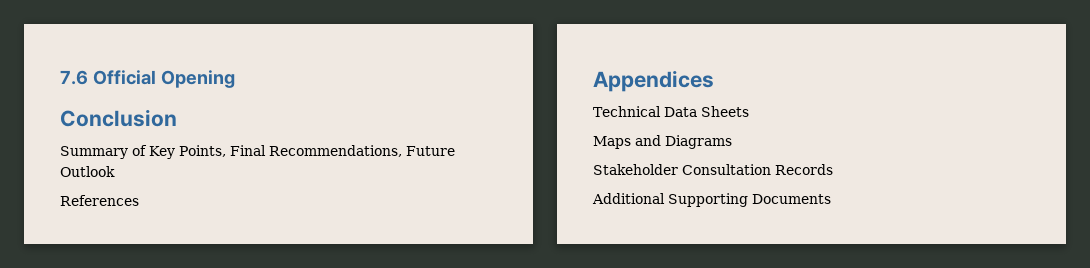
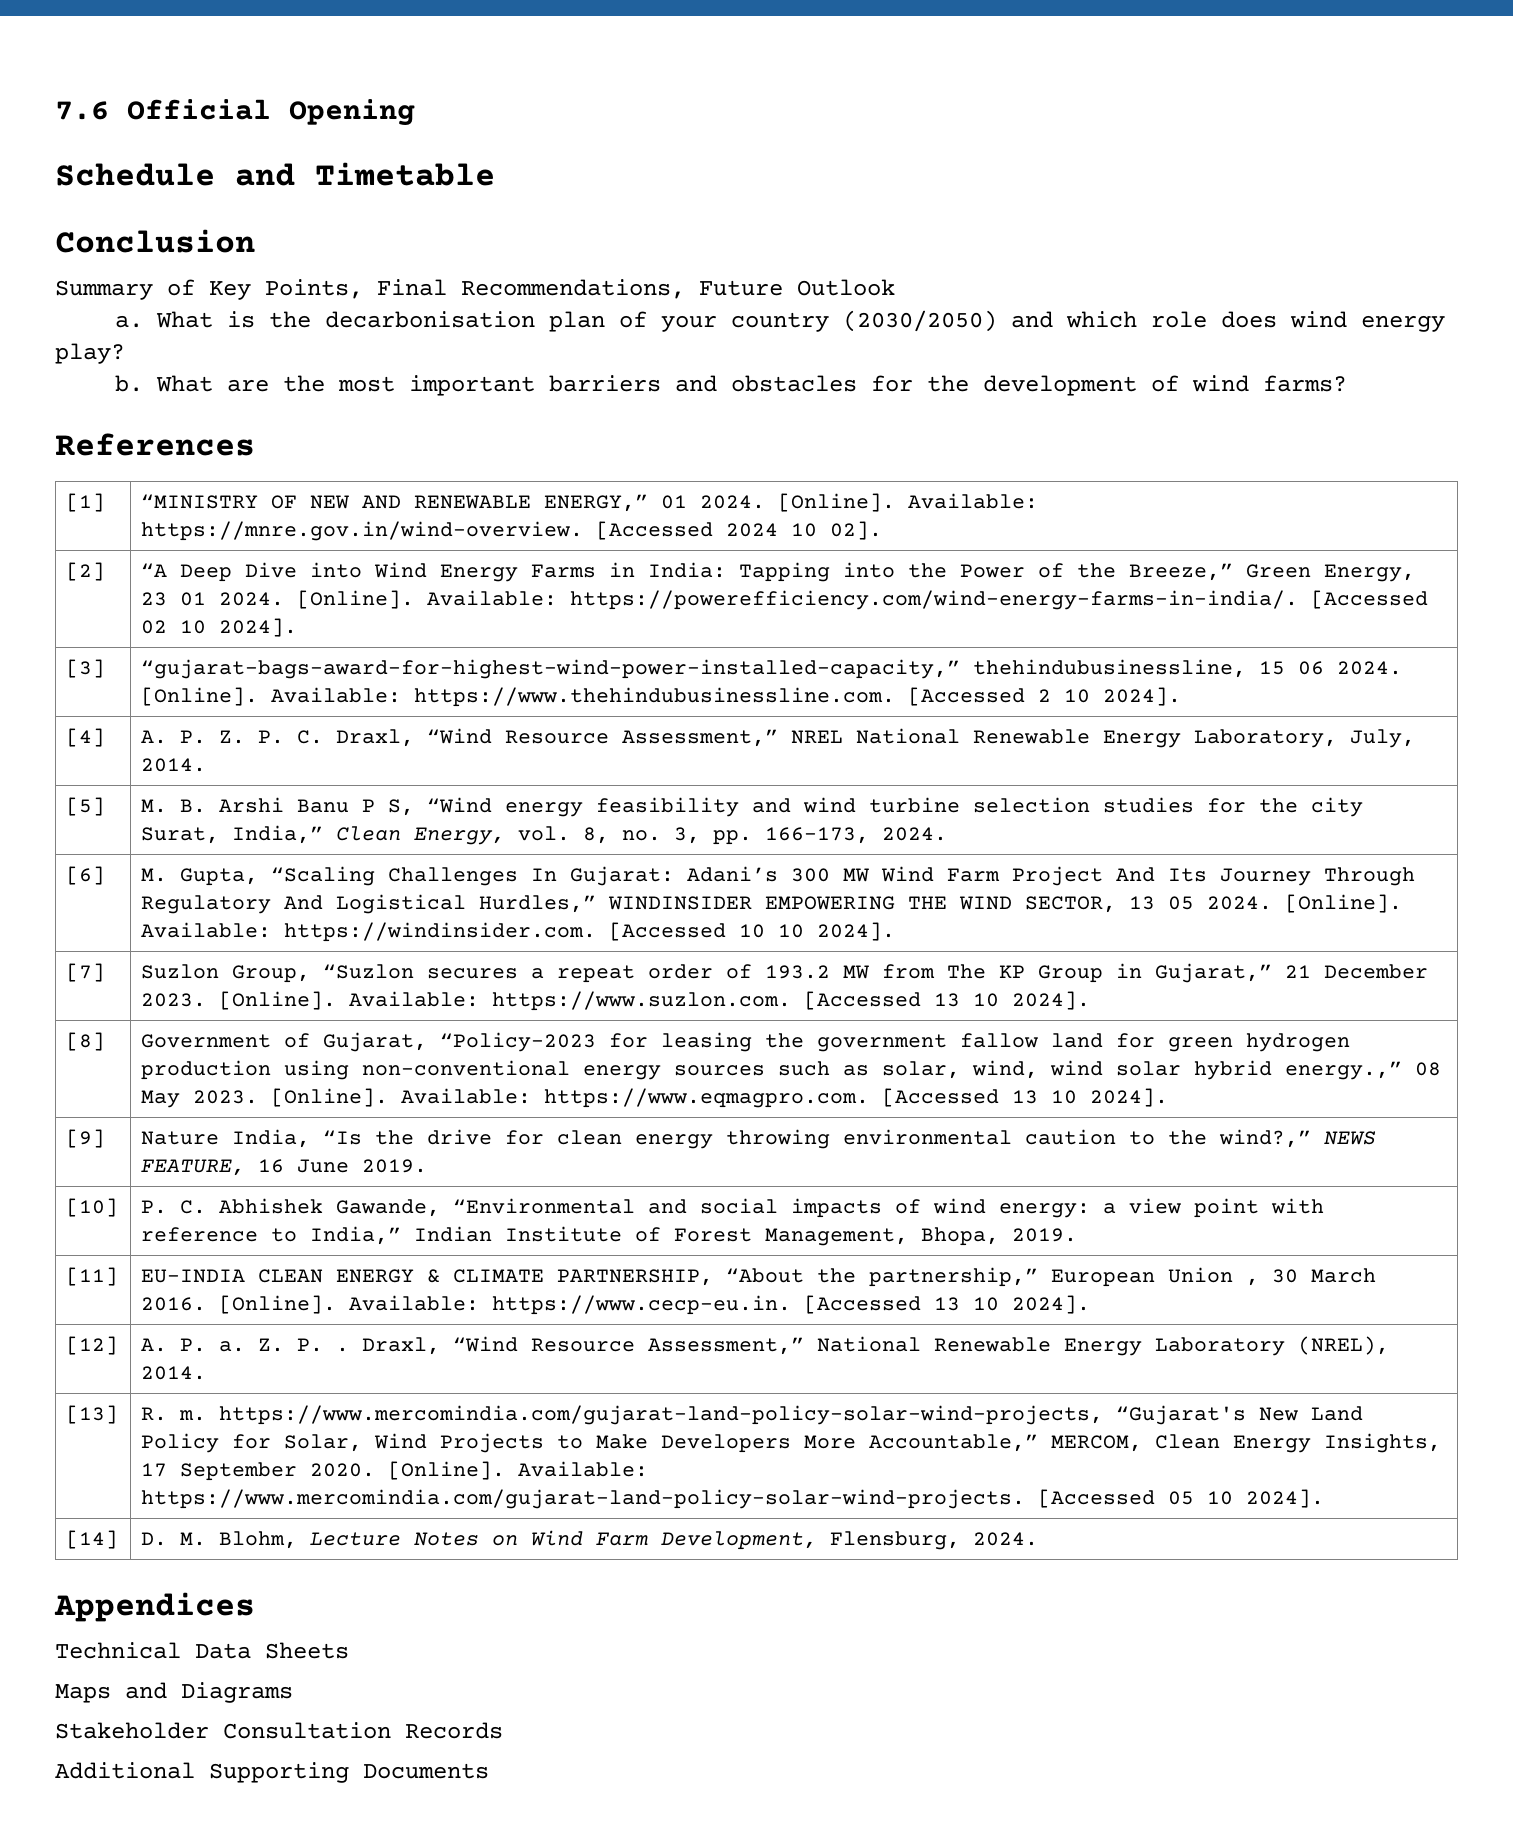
+ Schedule and Timetable
+ a. What is the decarbonisation plan of your country (2030/2050) and which role does wind energy play?
+ b. What are the most important barriers and obstacles for the development of wind farms?
  References
+ [1] | “MINISTRY OF NEW AND RENEWABLE ENERGY,” 01 2024. [Online]. Available: https://mnre.gov.in/wind-overview. [Accessed 2024 10 02].
+ [2] | “A Deep Dive into Wind Energy Farms in India: Tapping into the Power of the Breeze,” Green Energy, 23 01 2024. [Online]. Available: https://powerefficiency.com/wind-energy-farms-in-india/. [Accessed 02 10 2024].
+ [3] | “gujarat-bags-award-for-highest-wind-power-installed-capacity,” thehindubusinessline, 15 06 2024. [Online]. Available: https://www.thehindubusinessline.com. [Accessed 2 10 2024].
+ [4] | A. P. Z. P. C. Draxl, “Wind Resource Assessment,” NREL National Renewable Energy Laboratory, July, 2014.
+ [5] | M. B. Arshi Banu P S, “Wind energy feasibility and wind turbine selection studies for the city Surat, India,” Clean Energy, vol. 8, no. 3, pp. 166-173, 2024.
+ [6] | M. Gupta, “Scaling Challenges In Gujarat: Adani’s 300 MW Wind Farm Project And Its Journey Through Regulatory And Logistical Hurdles,” WINDINSIDER EMPOWERING THE WIND SECTOR, 13 05 2024. [Online]. Available: https://windinsider.com. [Accessed 10 10 2024].
+ [7] | Suzlon Group, “Suzlon secures a repeat order of 193.2 MW from The KP Group in Gujarat,” 21 December 2023. [Online]. Available: https://www.suzlon.com. [Accessed 13 10 2024].
+ [8] | Government of Gujarat, “Policy-2023 for leasing the government fallow land for green hydrogen production using non-conventional energy sources such as solar, wind, wind solar hybrid energy.,” 08 May 2023. [Online]. Available: https://www.eqmagpro.com. [Accessed 13 10 2024].
+ [9] | Nature India, “Is the drive for clean energy throwing environmental caution to the wind?,” NEWS FEATURE, 16 June 2019.
+ [10] | P. C. Abhishek Gawande, “Environmental and social impacts of wind energy: a view point with reference to India,” Indian Institute of Forest Management, Bhopa, 2019.
+ [11] | EU-INDIA CLEAN ENERGY & CLIMATE PARTNERSHIP, “About the partnership,” European Union , 30 March 2016. [Online]. Available: https://www.cecp-eu.in. [Accessed 13 10 2024].
+ [12] | A. P. a. Z. P. . Draxl, “Wind Resource Assessment,” National Renewable Energy Laboratory (NREL), 2014.
+ [13] | R. m. https://www.mercomindia.com/gujarat-land-policy-solar-wind-projects, “Gujarat's New Land Policy for Solar, Wind Projects to Make Developers More Accountable,” MERCOM, Clean Energy Insights, 17 September 2020. [Online]. Available: https://www.mercomindia.com/gujarat-land-policy-solar-wind-projects. [Accessed 05 10 2024].
+ [14] | D. M. Blohm, Lecture Notes on Wind Farm Development, Flensburg, 2024.

